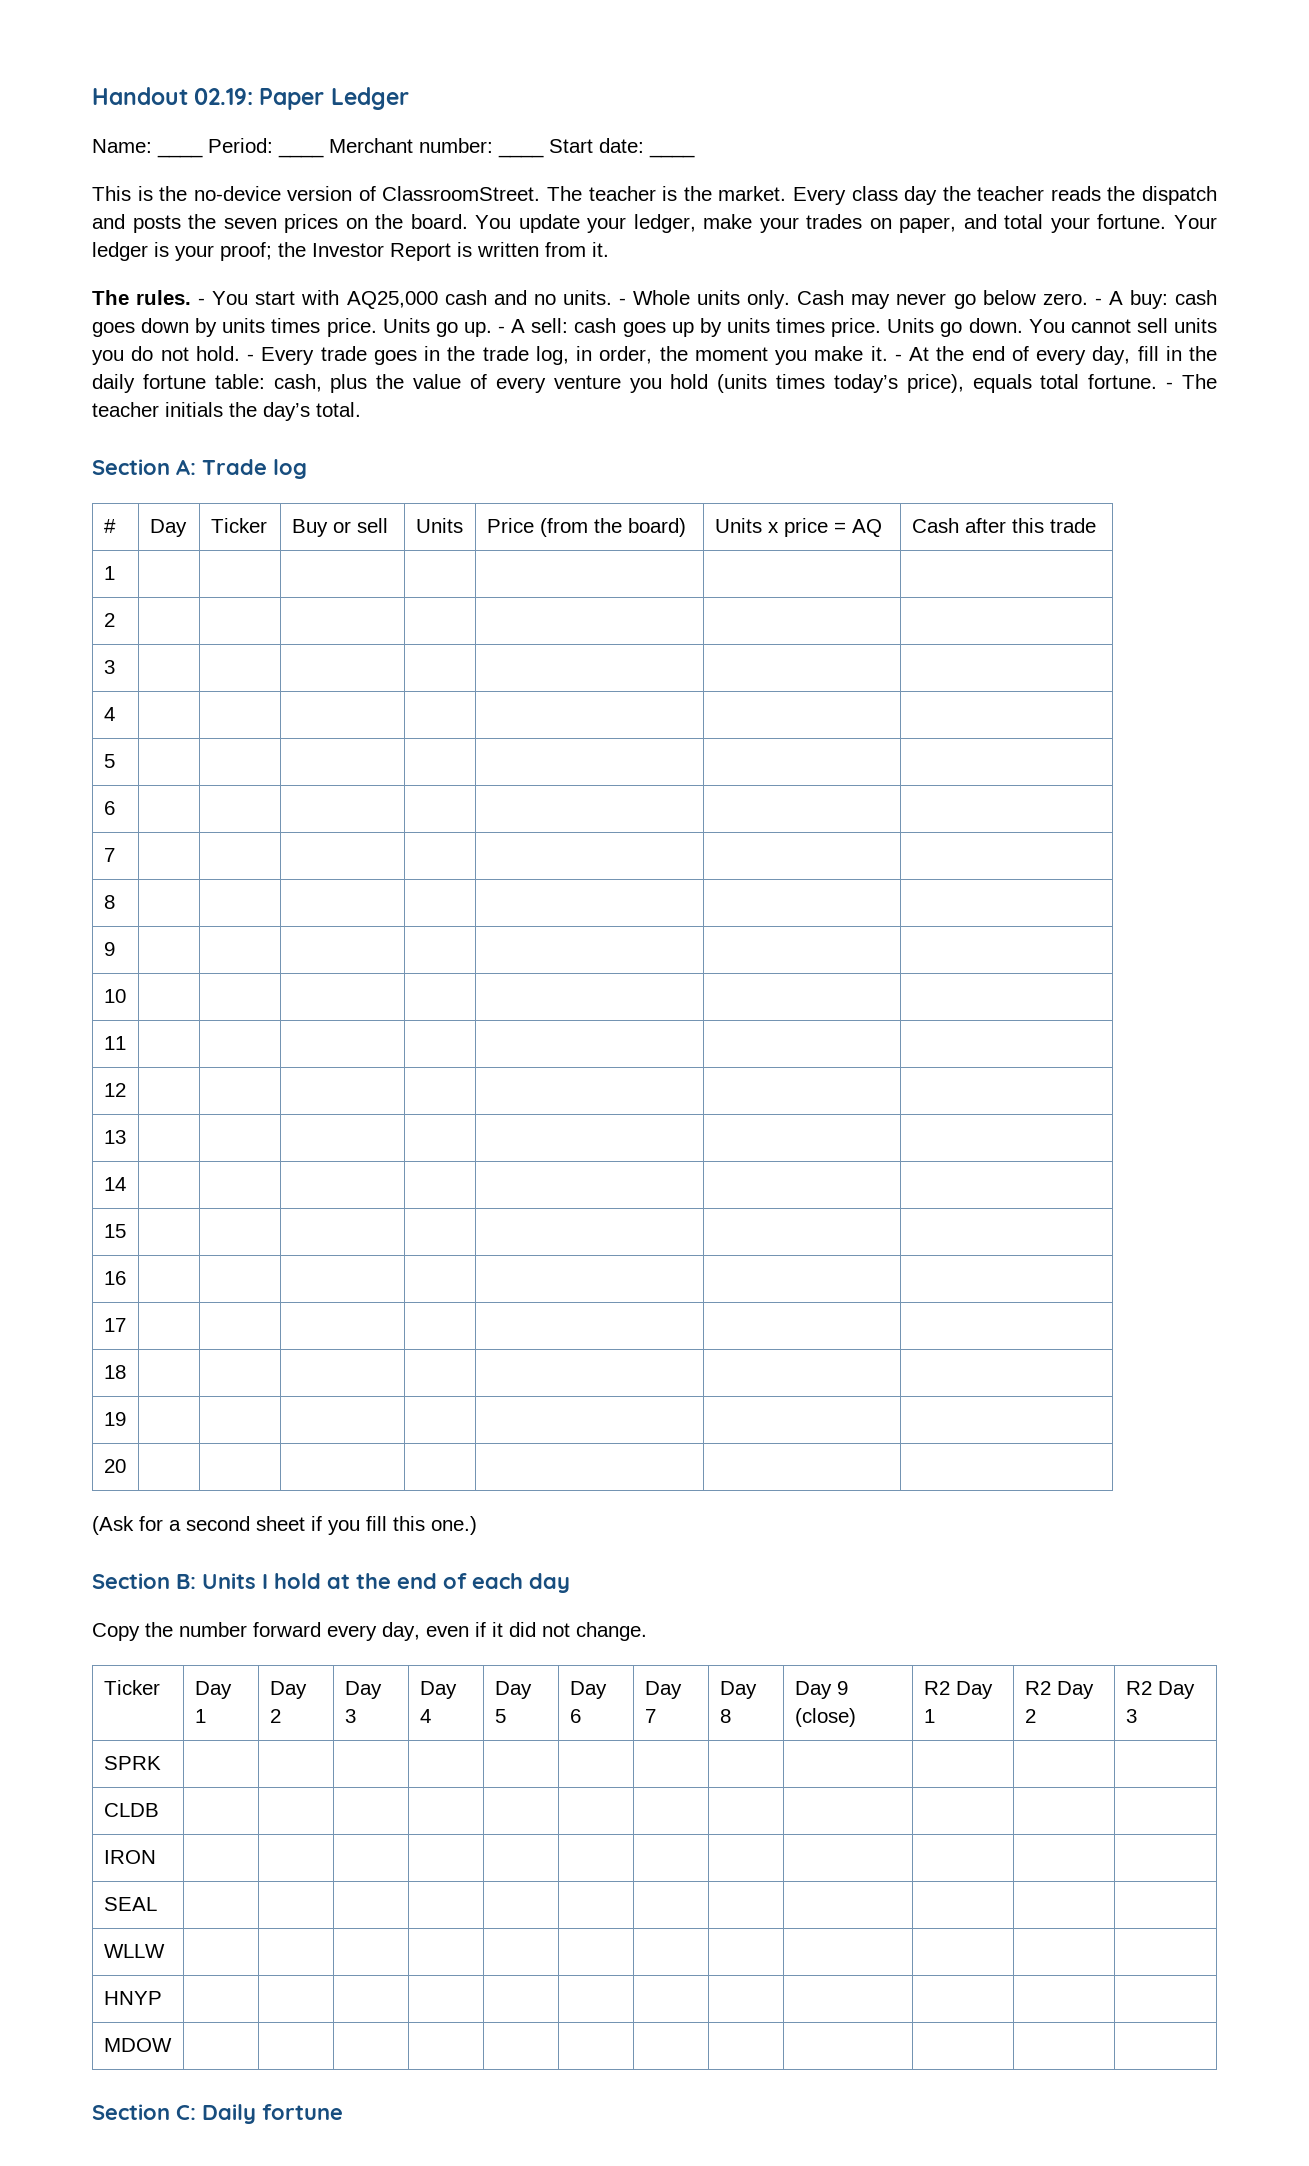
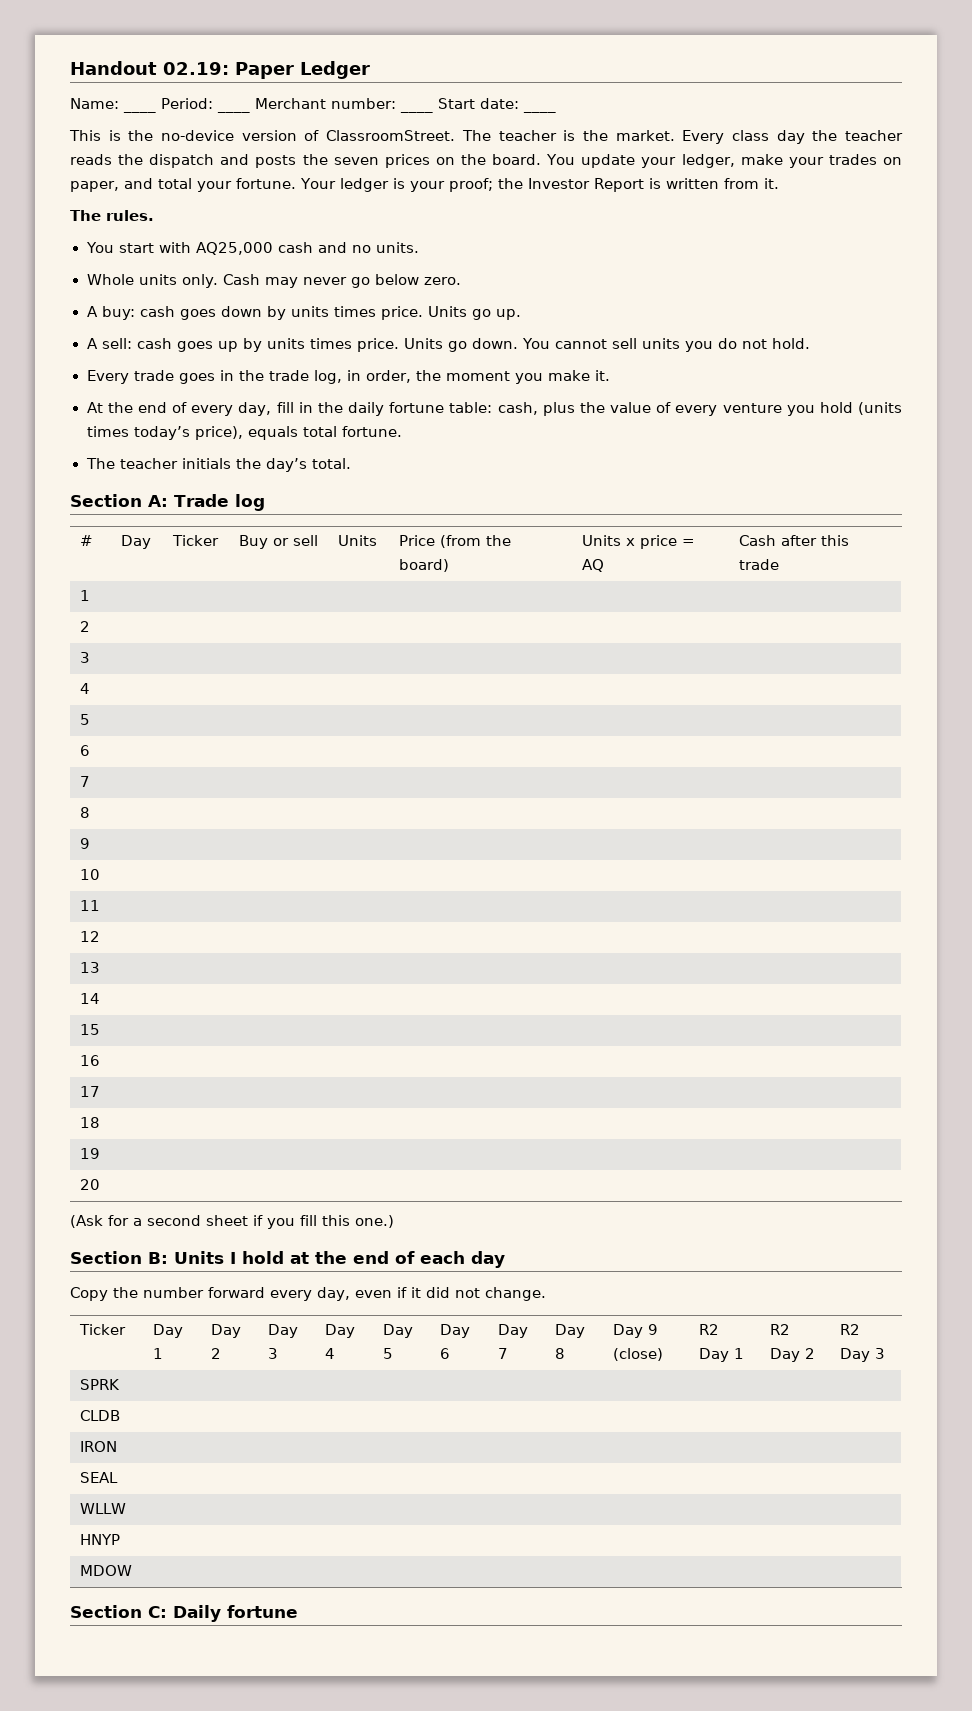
- The rules. - You start with AQ25,000 cash and no units. - Whole units only.
+ The rules.
+ You start with AQ25,000 cash and no units.
+ Whole units only.
- Cash may never go below zero. - A buy: cash goes down by units times price.
+ Cash may never go below zero.
+ A buy: cash goes down by units times price.
- Units go up. - A sell: cash goes up by units times price.
+ Units go up.
+ A sell: cash goes up by units times price.
- You cannot sell units you do not hold. - Every trade goes in the trade log, in order, the moment you make it. - At the end of every day, fill in the daily fortune table: cash, plus the value of every venture you hold (units times today’s price), equals total fortune. - The teacher initials the day’s total.
+ You cannot sell units you do not hold.
+ Every trade goes in the trade log, in order, the moment you make it.
+ At the end of every day, fill in the daily fortune table: cash, plus the value of every venture you hold (units times today’s price), equals total fortune.
+ The teacher initials the day’s total.

